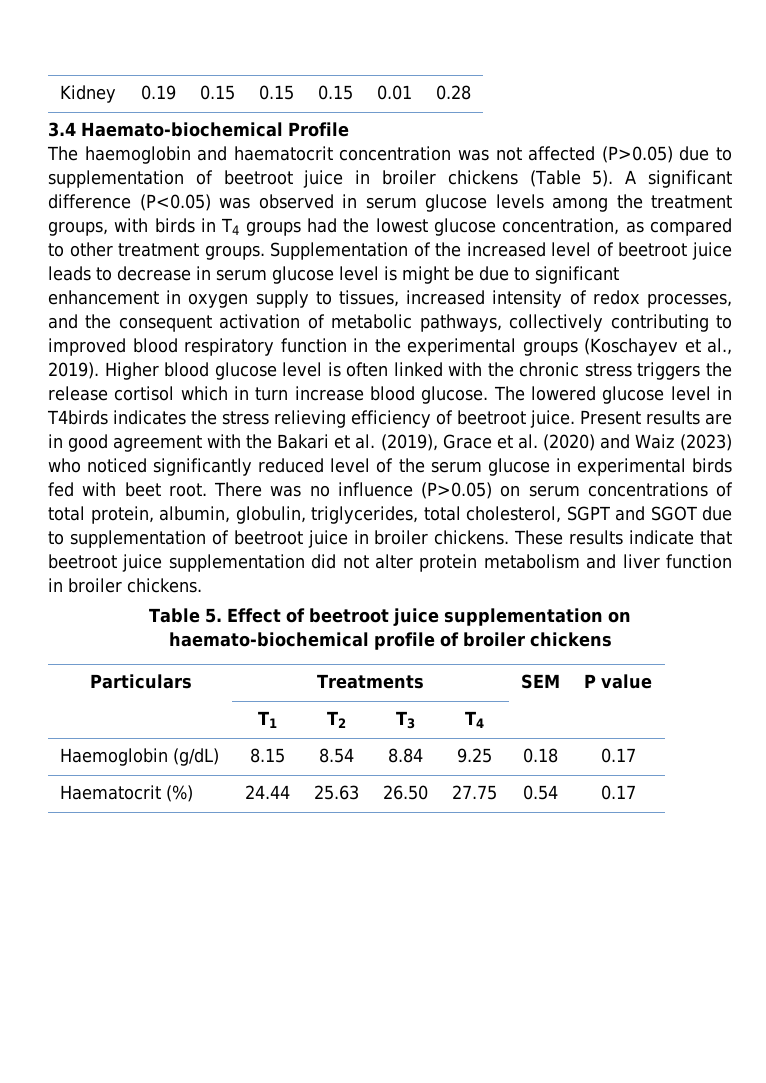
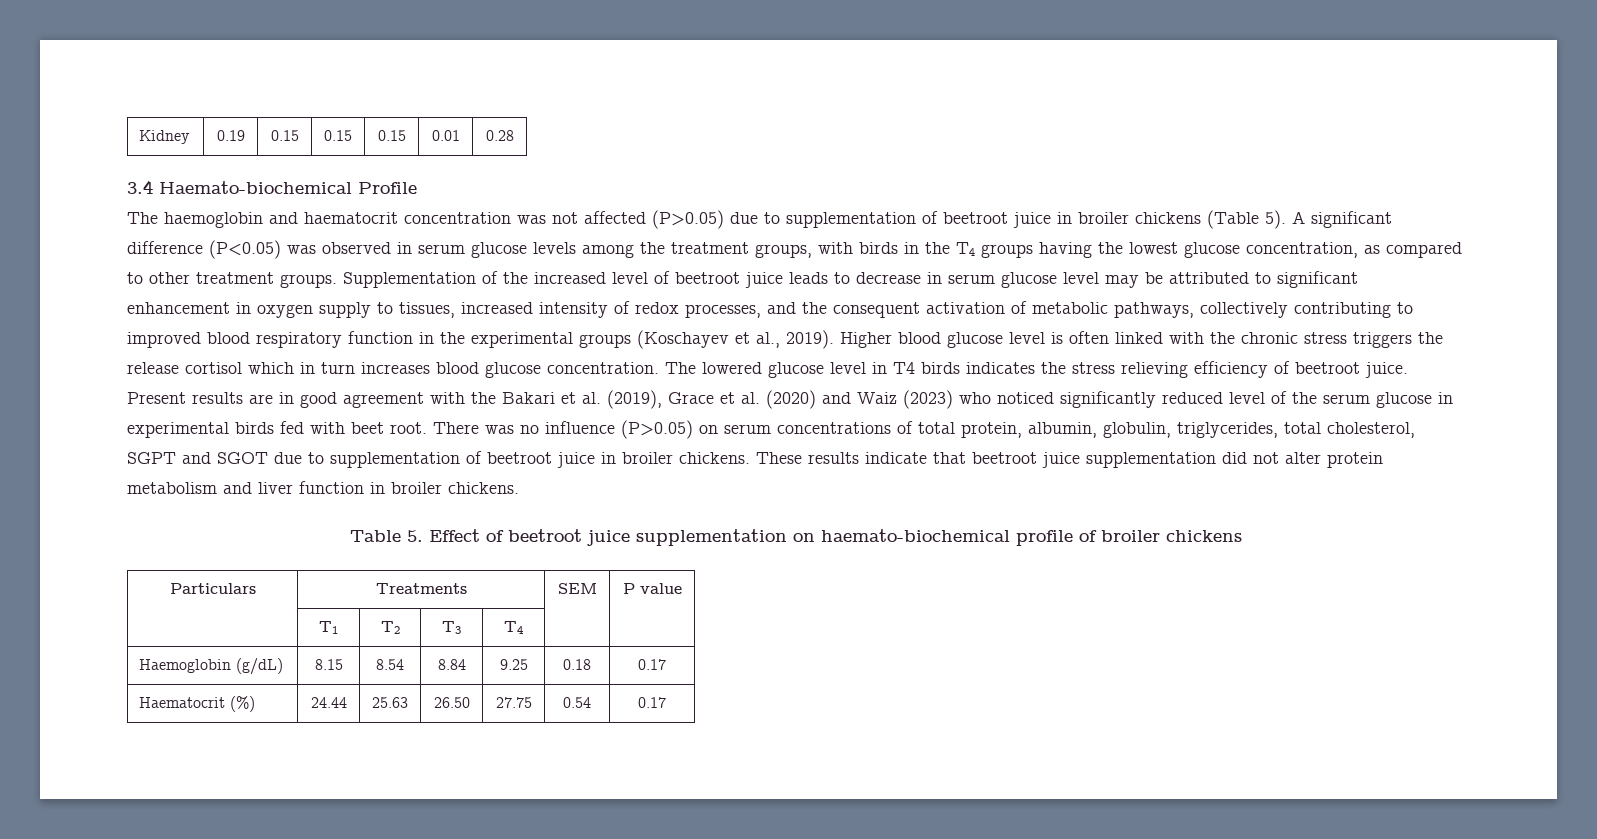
- A significant difference (P<0.05) was observed in serum glucose levels among the treatment groups, with birds in T4 groups had the lowest glucose concentration, as compared to other treatment groups.
+ A significant difference (P<0.05) was observed in serum glucose levels among the treatment groups, with birds in the T4 groups having the lowest glucose concentration, as compared to other treatment groups.
- Supplementation of the increased level of beetroot juice leads to decrease in serum glucose level is might be due to significant enhancement in oxygen supply to tissues, increased intensity of redox processes, and the consequent activation of metabolic pathways, collectively contributing to improved blood respiratory function in the experimental groups (Koschayev et al., 2019).
+ Supplementation of the increased level of beetroot juice leads to decrease in serum glucose level may be attributed to significant enhancement in oxygen supply to tissues, increased intensity of redox processes, and the consequent activation of metabolic pathways, collectively contributing to improved blood respiratory function in the experimental groups (Koschayev et al., 2019).
- Higher blood glucose level is often linked with the chronic stress triggers the release cortisol which in turn increase blood glucose.
+ Higher blood glucose level is often linked with the chronic stress triggers the release cortisol which in turn increases blood glucose concentration.
- The lowered glucose level in T4birds indicates the stress relieving efficiency of beetroot juice.
+ The lowered glucose level in T4 birds indicates the stress relieving efficiency of beetroot juice.

